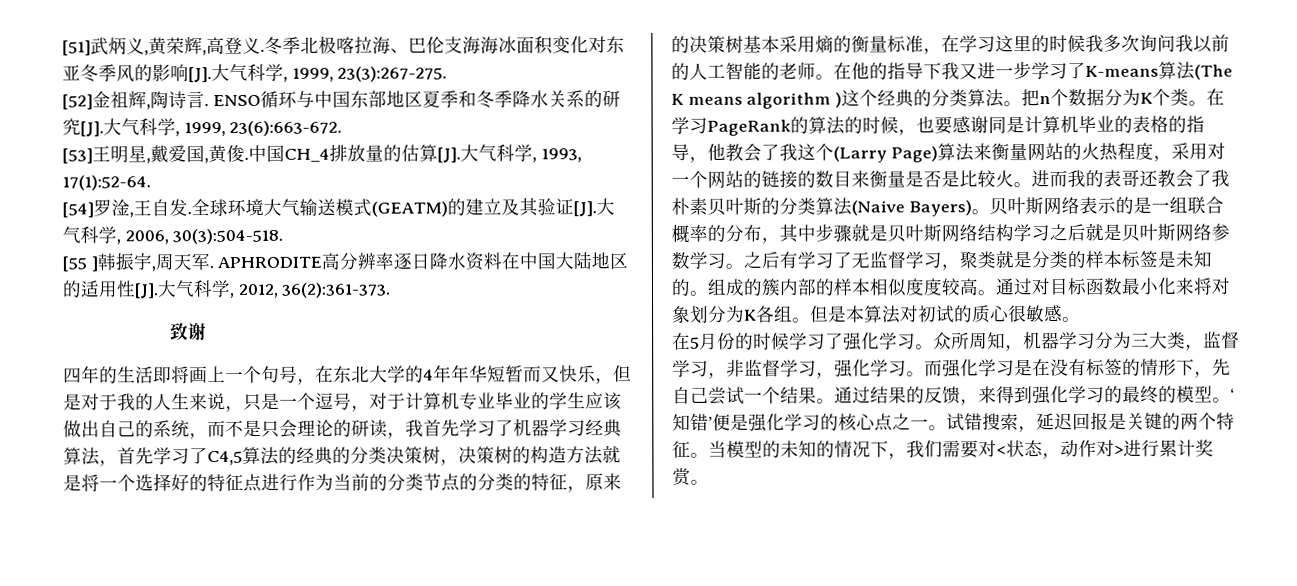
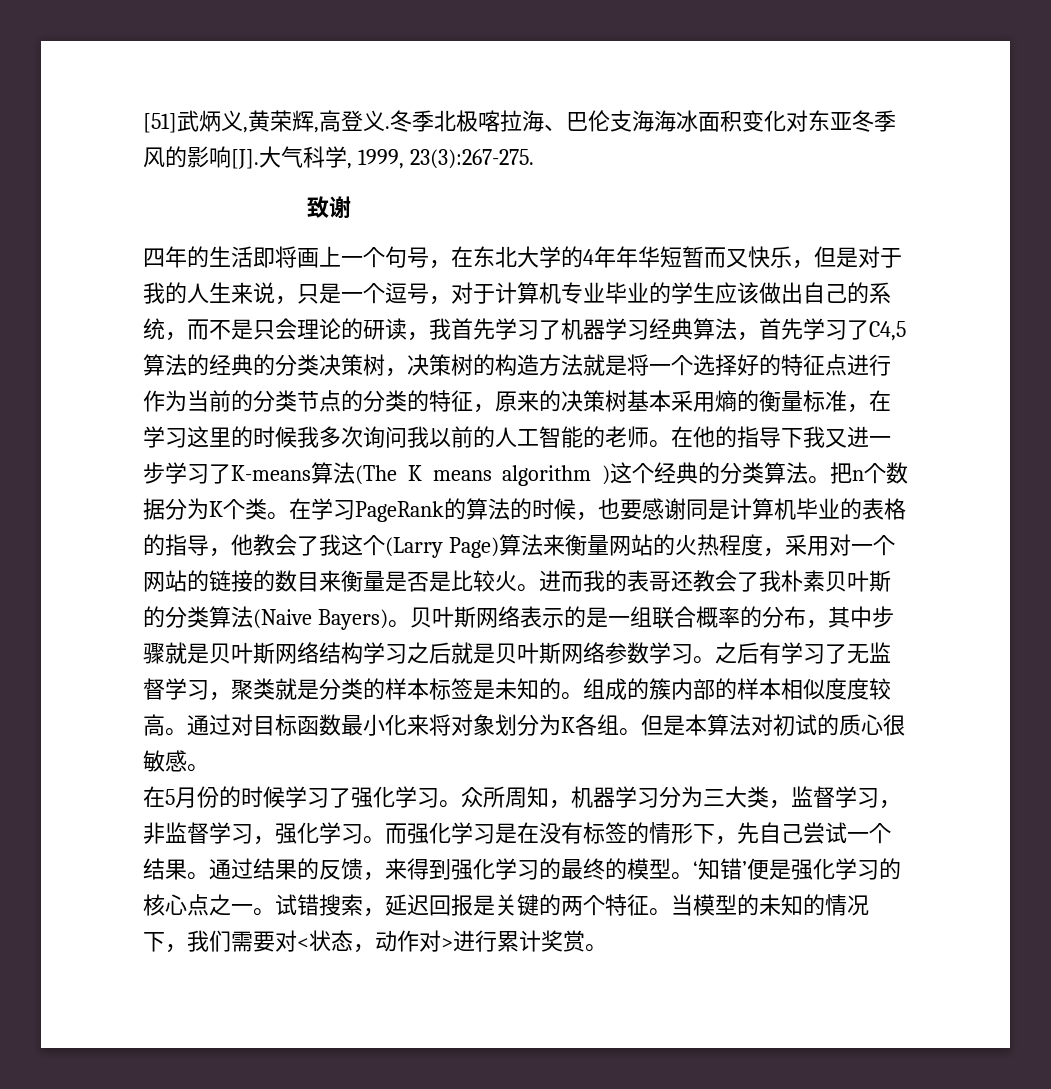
- [52]金祖辉,陶诗言. ENSO循环与中国东部地区夏季和冬季降水关系的研究[J].大气科学, 1999, 23(6):663-672.
- [53]王明星,戴爱国,黄俊.中国CH_4排放量的估算[J].大气科学, 1993, 17(1):52-64.
- [54]罗淦,王自发.全球环境大气输送模式(GEATM)的建立及其验证[J].大气科学, 2006, 30(3):504-518.
- [55 ]韩振宇,周天军. APHRODITE高分辨率逐日降水资料在中国大陆地区的适用性[J].大气科学, 2012, 36(2):361-373.

